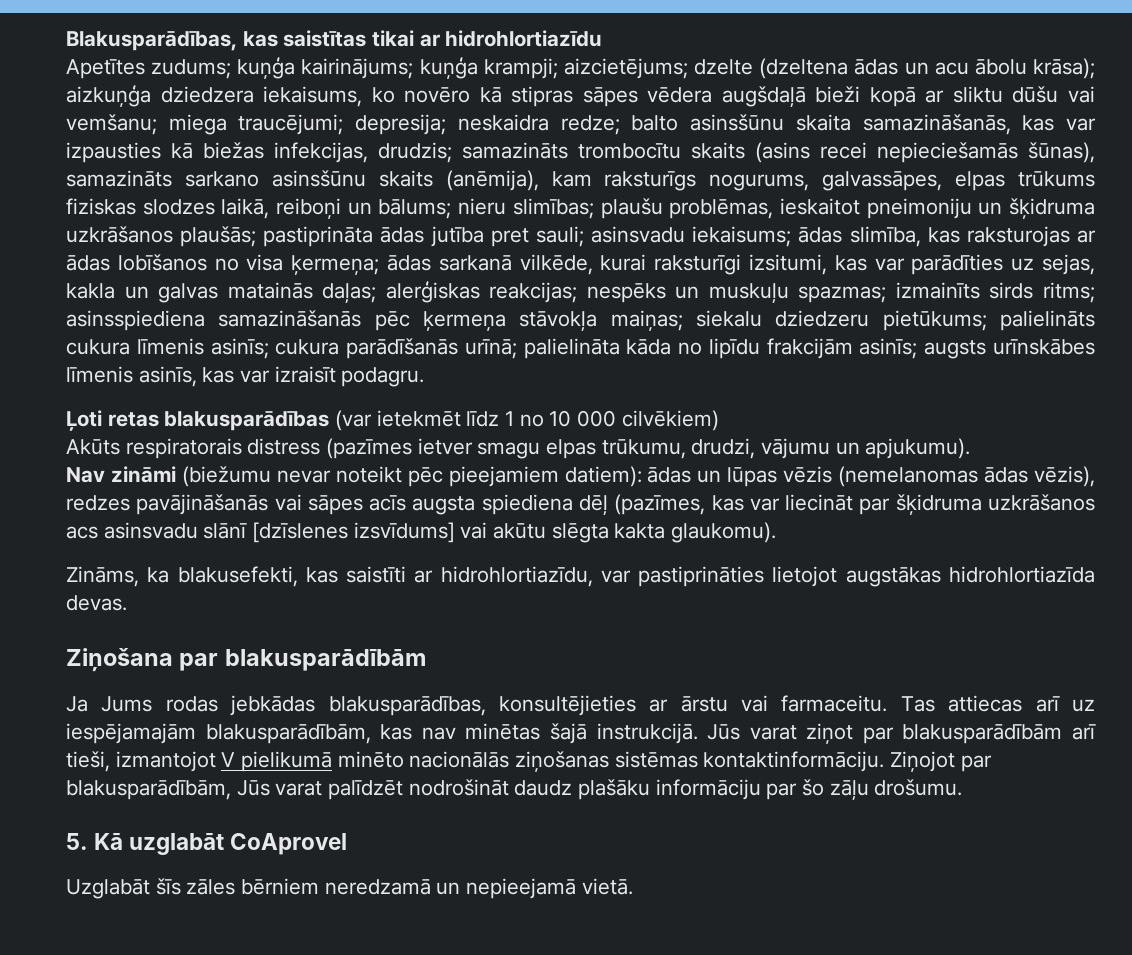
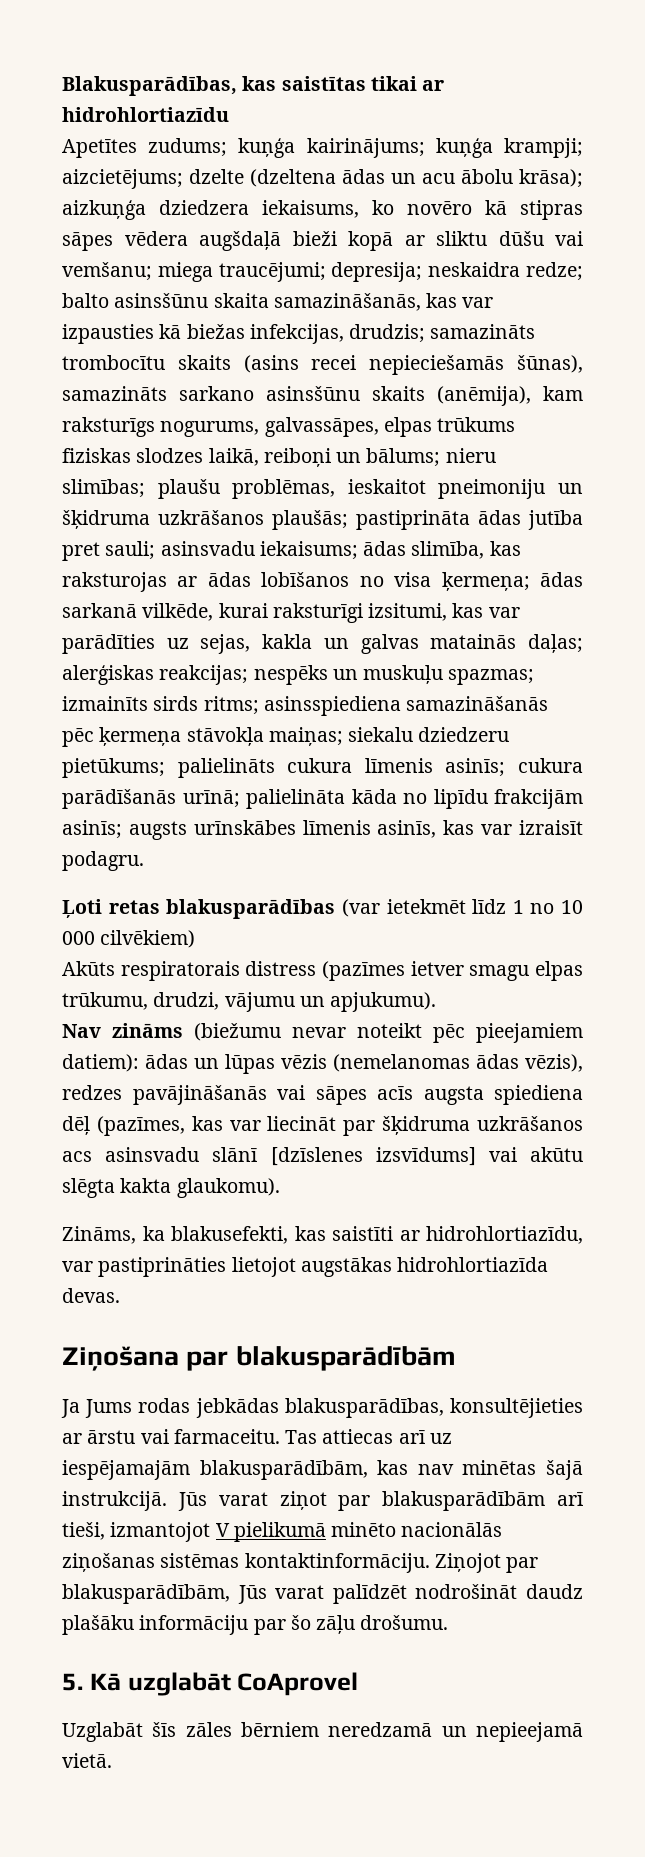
- Nav zināmi (biežumu nevar noteikt pēc pieejamiem datiem): ādas un lūpas vēzis (nemelanomas ādas vēzis), redzes pavājināšanās vai sāpes acīs augsta spiediena dēļ (pazīmes, kas var liecināt par šķidruma uzkrāšanos acs asinsvadu slānī [dzīslenes izsvīdums] vai akūtu slēgta kakta glaukomu).
+ Nav zināms (biežumu nevar noteikt pēc pieejamiem datiem): ādas un lūpas vēzis (nemelanomas ādas vēzis), redzes pavājināšanās vai sāpes acīs augsta spiediena dēļ (pazīmes, kas var liecināt par šķidruma uzkrāšanos acs asinsvadu slānī [dzīslenes izsvīdums] vai akūtu slēgta kakta glaukomu).

